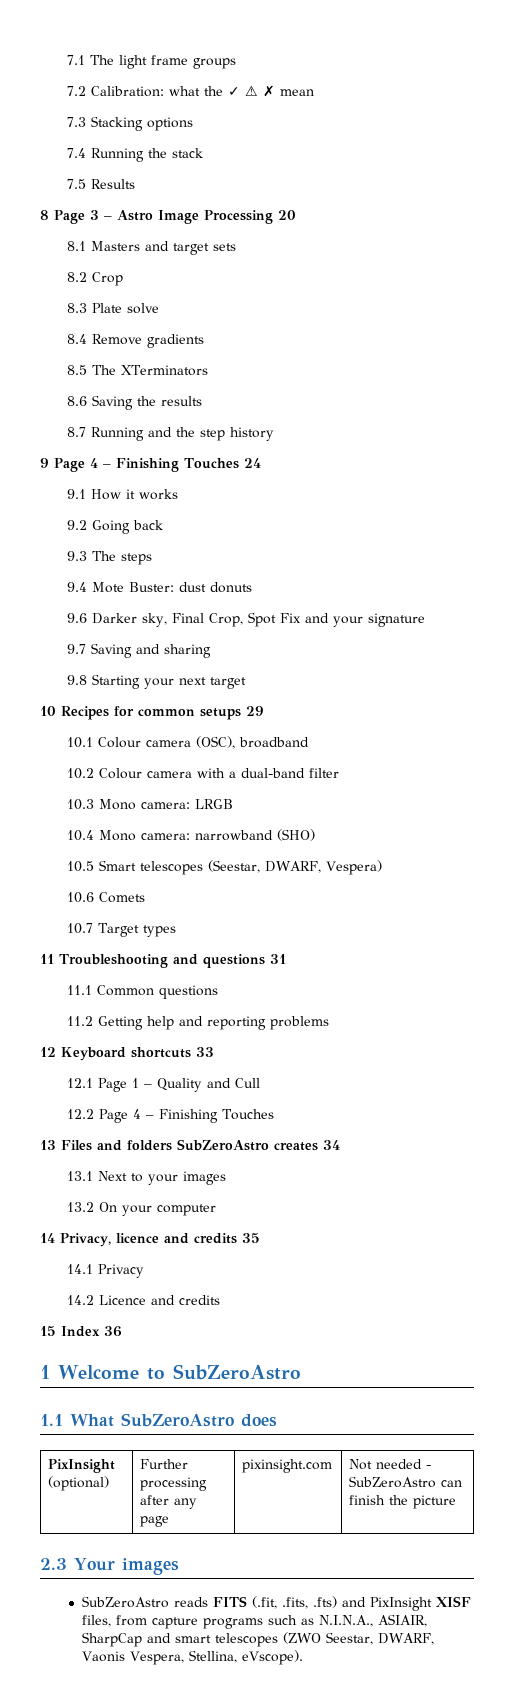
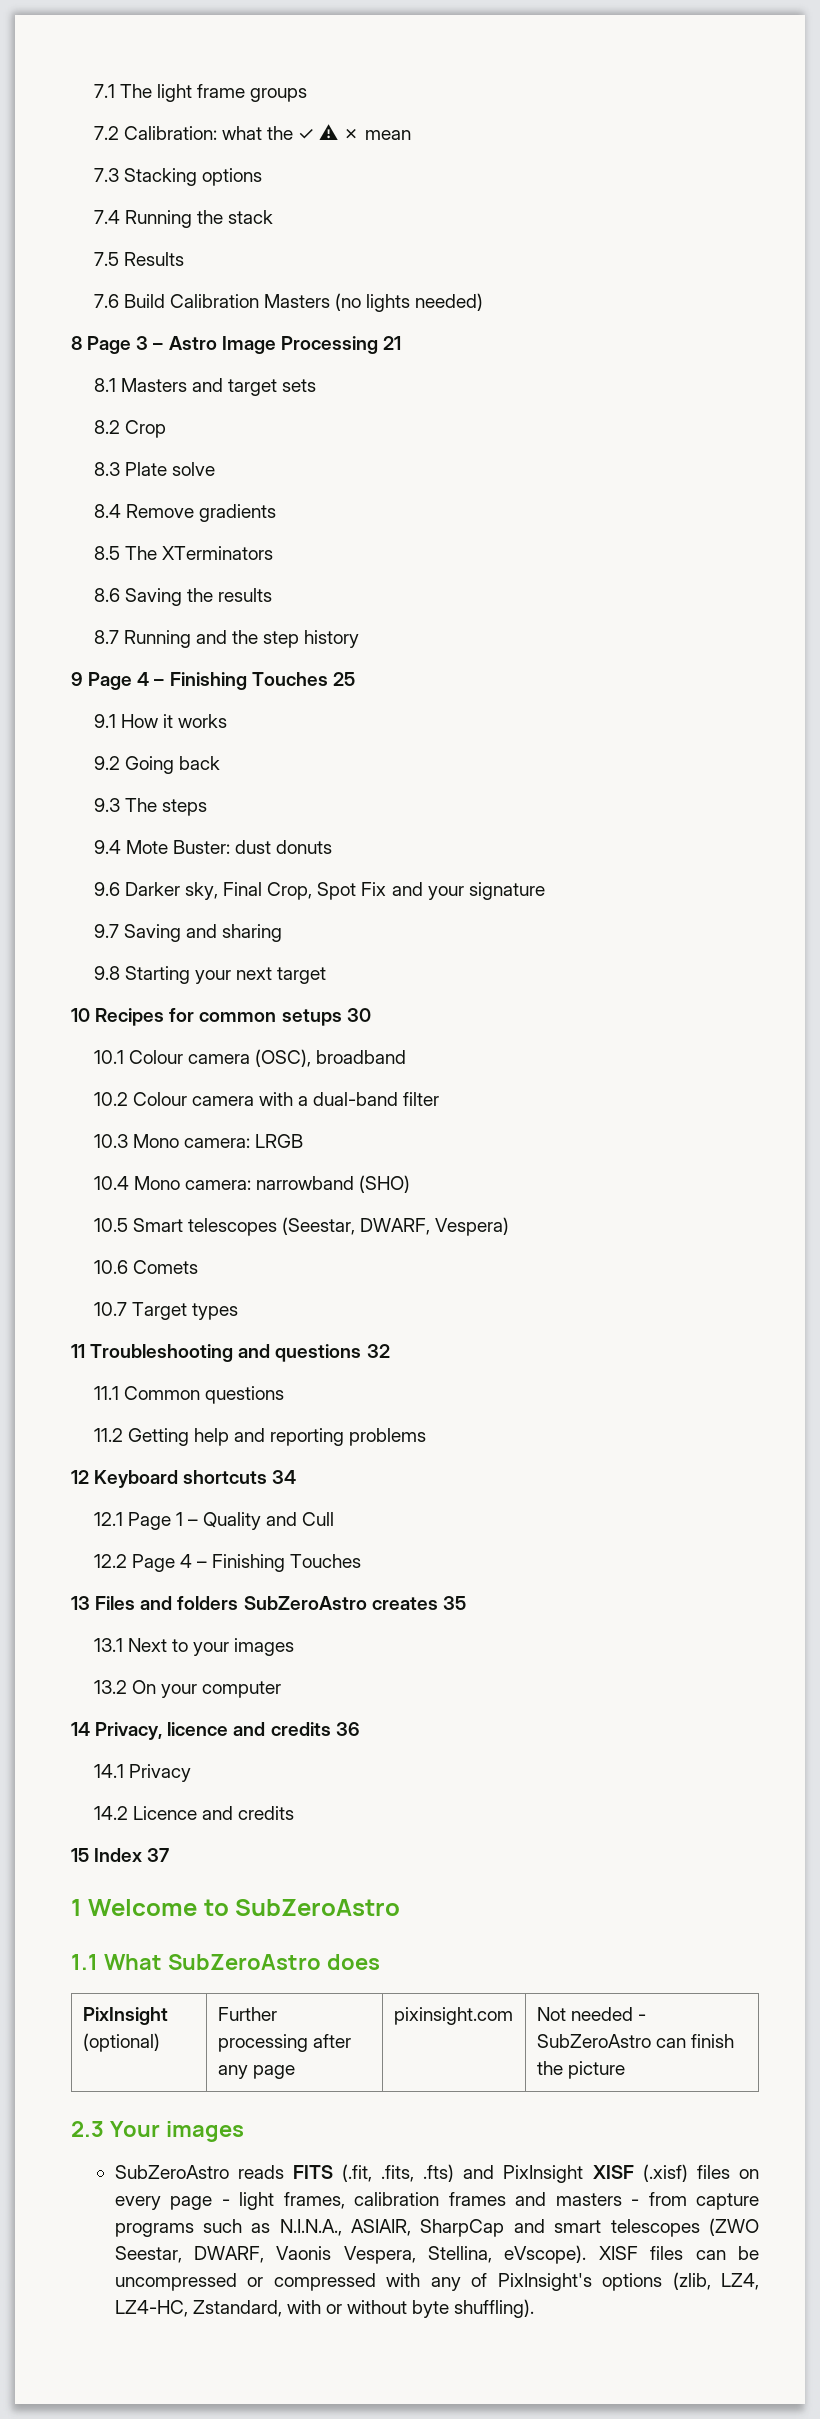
+ 7.6 Build Calibration Masters (no lights needed)
- 8 Page 3 – Astro Image Processing 20
+ 8 Page 3 – Astro Image Processing 21
- 9 Page 4 – Finishing Touches 24
+ 9 Page 4 – Finishing Touches 25
- 10 Recipes for common setups 29
+ 10 Recipes for common setups 30
- 11 Troubleshooting and questions 31
+ 11 Troubleshooting and questions 32
- 12 Keyboard shortcuts 33
+ 12 Keyboard shortcuts 34
- 13 Files and folders SubZeroAstro creates 34
+ 13 Files and folders SubZeroAstro creates 35
- 14 Privacy, licence and credits 35
+ 14 Privacy, licence and credits 36
- 15 Index 36
+ 15 Index 37
- SubZeroAstro reads FITS (.fit, .fits, .fts) and PixInsight XISF files, from capture programs such as N.I.N.A., ASIAIR, SharpCap and smart telescopes (ZWO Seestar, DWARF, Vaonis Vespera, Stellina, eVscope).
+ SubZeroAstro reads FITS (.fit, .fits, .fts) and PixInsight XISF (.xisf) files on every page - light frames, calibration frames and masters - from capture programs such as N.I.N.A., ASIAIR, SharpCap and smart telescopes (ZWO Seestar, DWARF, Vaonis Vespera, Stellina, eVscope).
+ XISF files can be uncompressed or compressed with any of PixInsight's options (zlib, LZ4, LZ4-HC, Zstandard, with or without byte shuffling).

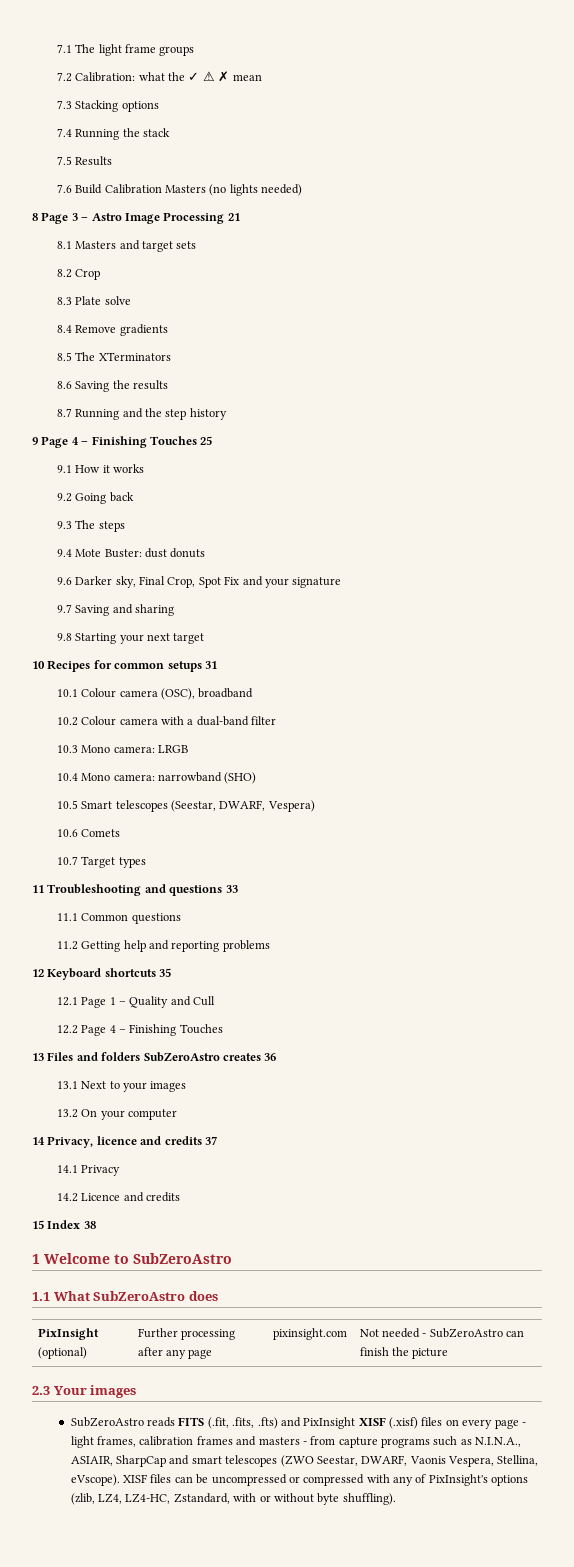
- 10 Recipes for common setups 30
+ 10 Recipes for common setups 31
- 11 Troubleshooting and questions 32
+ 11 Troubleshooting and questions 33
- 12 Keyboard shortcuts 34
+ 12 Keyboard shortcuts 35
- 13 Files and folders SubZeroAstro creates 35
+ 13 Files and folders SubZeroAstro creates 36
- 14 Privacy, licence and credits 36
+ 14 Privacy, licence and credits 37
- 15 Index 37
+ 15 Index 38

